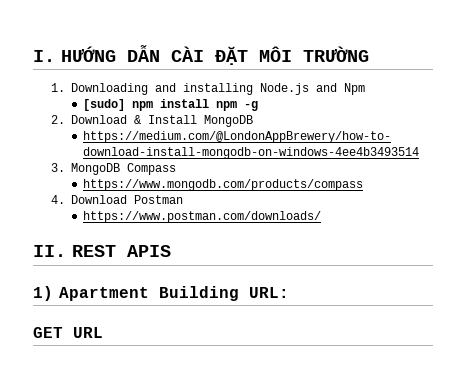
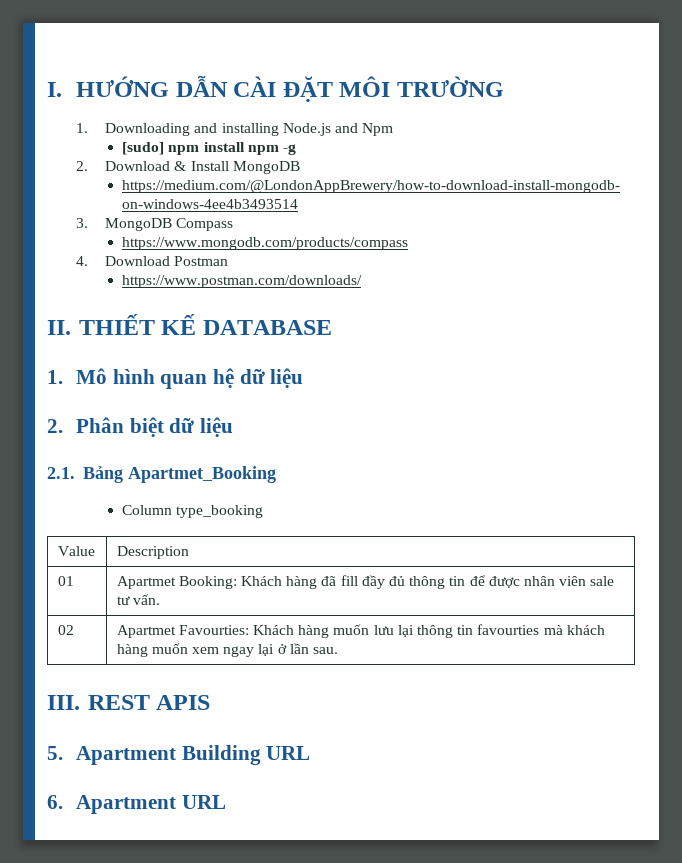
- II. REST APIS
+ II. THIẾT KẾ DATABASE
+ 1. Mô hình quan hệ dữ liệu
+ 2. Phân biệt dữ liệu
+ 2.1. Bảng Apartmet_Booking
+ Column type_booking
+ Value | Description
+ 01 | Apartmet Booking: Khách hàng đã fill đầy đủ thông tin để được nhân viên sale tư vấn.
+ 02 | Apartmet Favourties: Khách hàng muốn lưu lại thông tin favourties mà khách hàng muốn xem ngay lại ở lần sau.
+ III. REST APIS
- 1) Apartment Building URL:
- GET URL
+ 5. Apartment Building URL
+ 6. Apartment URL

